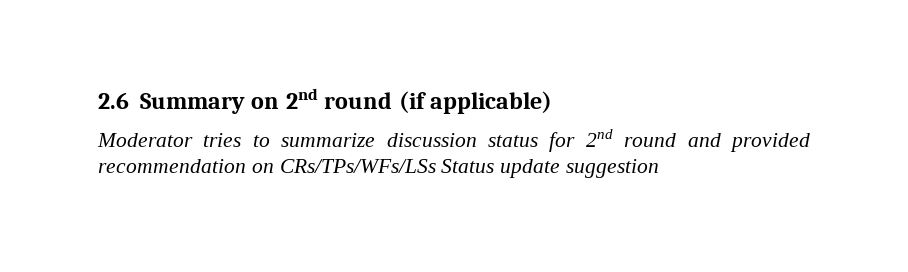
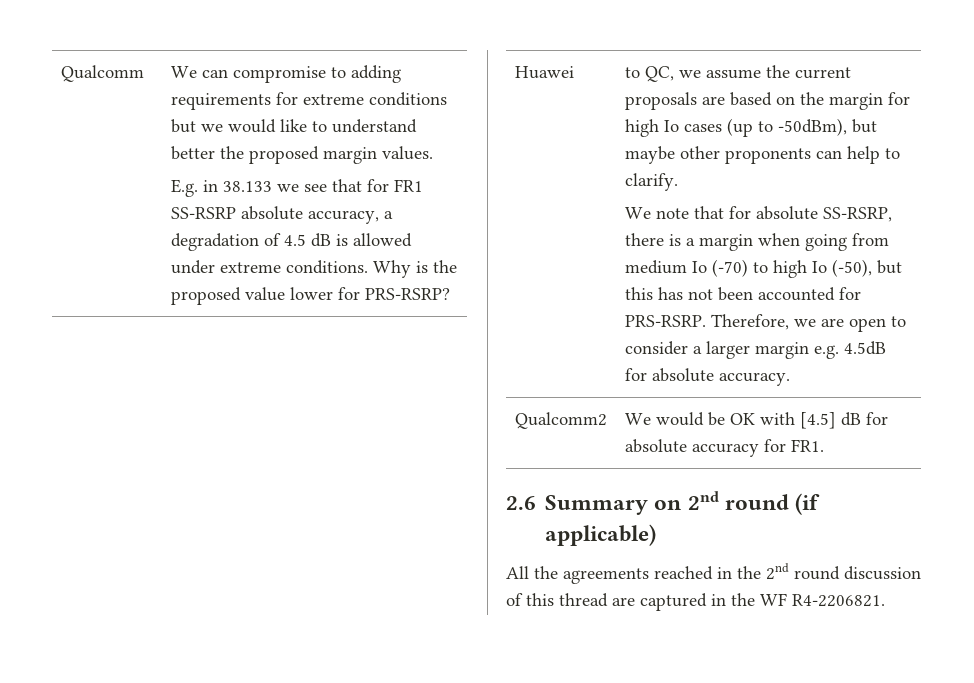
+ Qualcomm | We can compromise to adding requirements for extreme conditions but we would like to understand better the proposed margin values.
+ E.g. in 38.133 we see that for FR1 SS-RSRP absolute accuracy, a degradation of 4.5 dB is allowed under extreme conditions. Why is the proposed value lower for PRS-RSRP?
+ Huawei | to QC, we assume the current proposals are based on the margin for high Io cases (up to -50dBm), but maybe other proponents can help to clarify.
+ We note that for absolute SS-RSRP, there is a margin when going from medium Io (-70) to high Io (-50), but this has not been accounted for PRS-RSRP. Therefore, we are open to consider a larger margin e.g. 4.5dB for absolute accuracy.
+ Qualcomm2 | We would be OK with [4.5] dB for absolute accuracy for FR1.
- Moderator tries to summarize discussion status for 2nd round and provided recommendation on CRs/TPs/WFs/LSs Status update suggestion
+ All the agreements reached in the 2nd round discussion of this thread are captured in the WF R4-2206821.

